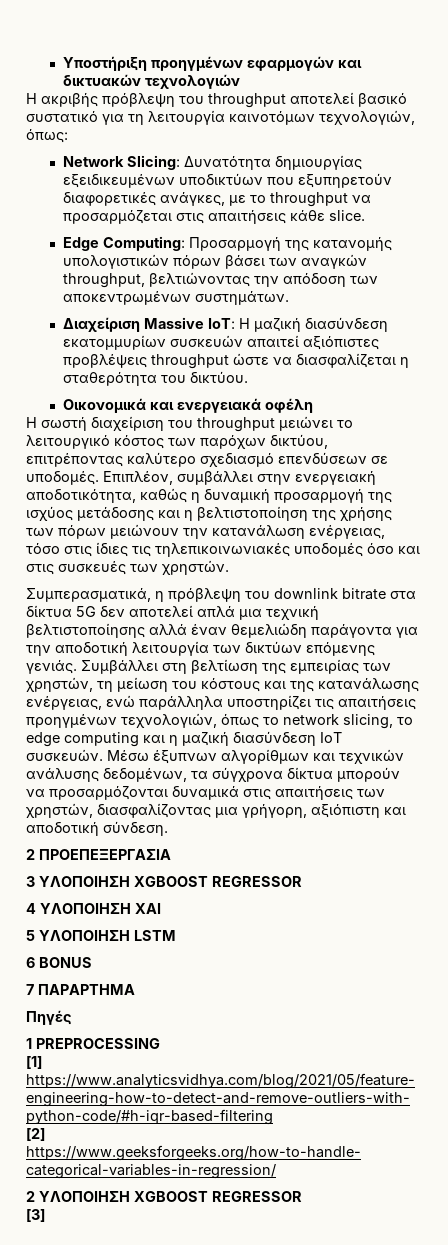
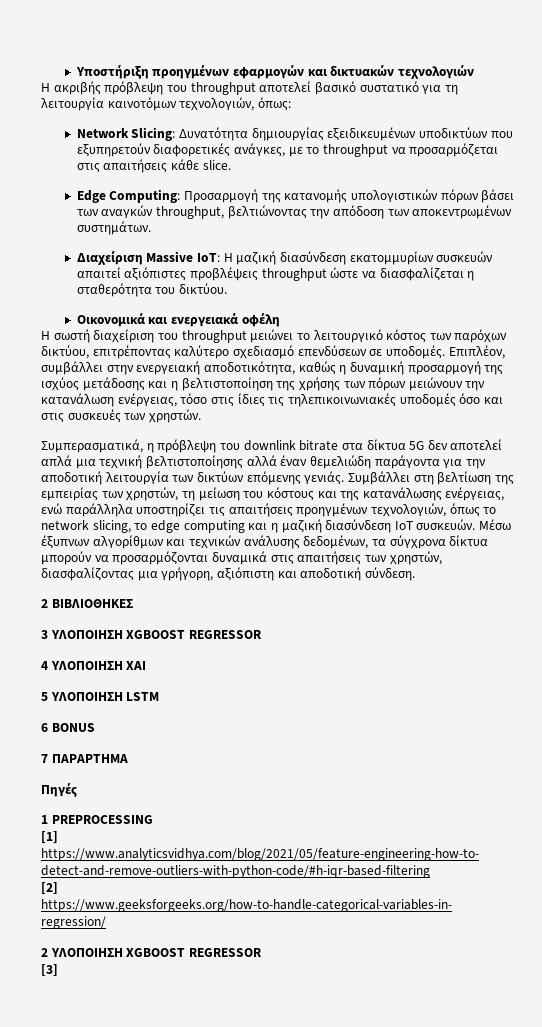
- 2 ΠΡΟΕΠΕΞΕΡΓΑΣΙΑ
+ 2 ΒΙΒΛΙΟΘΗΚΕΣ

